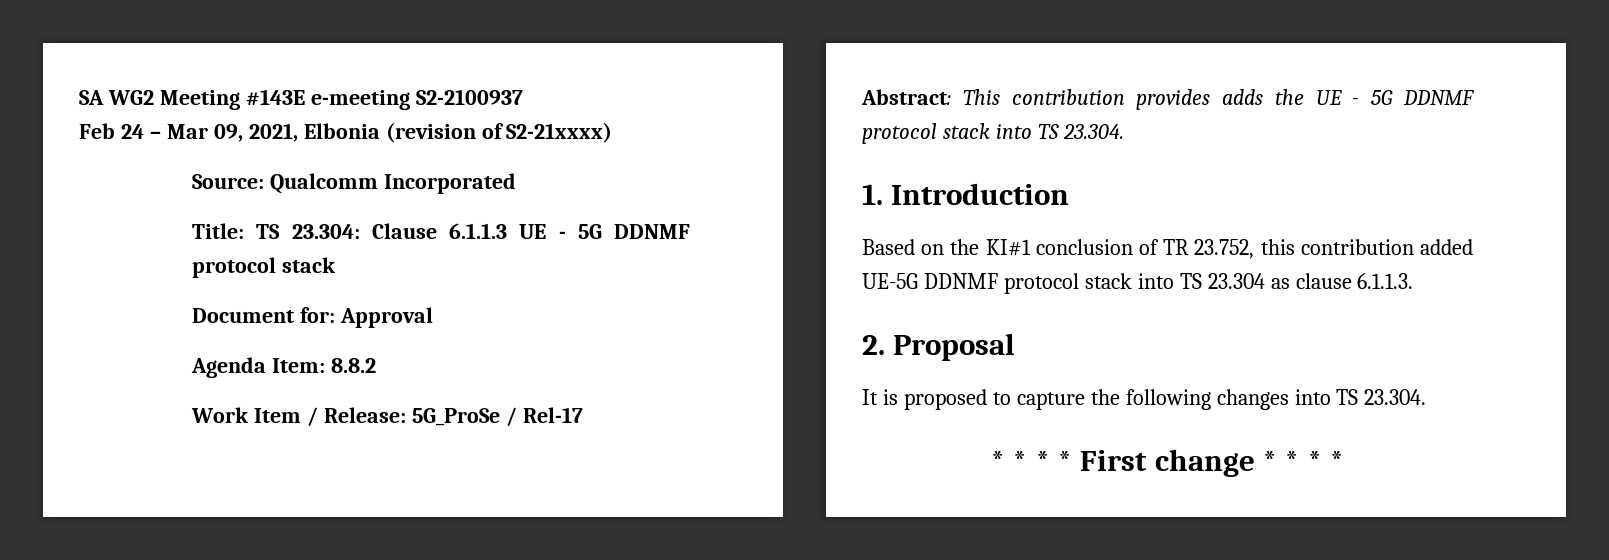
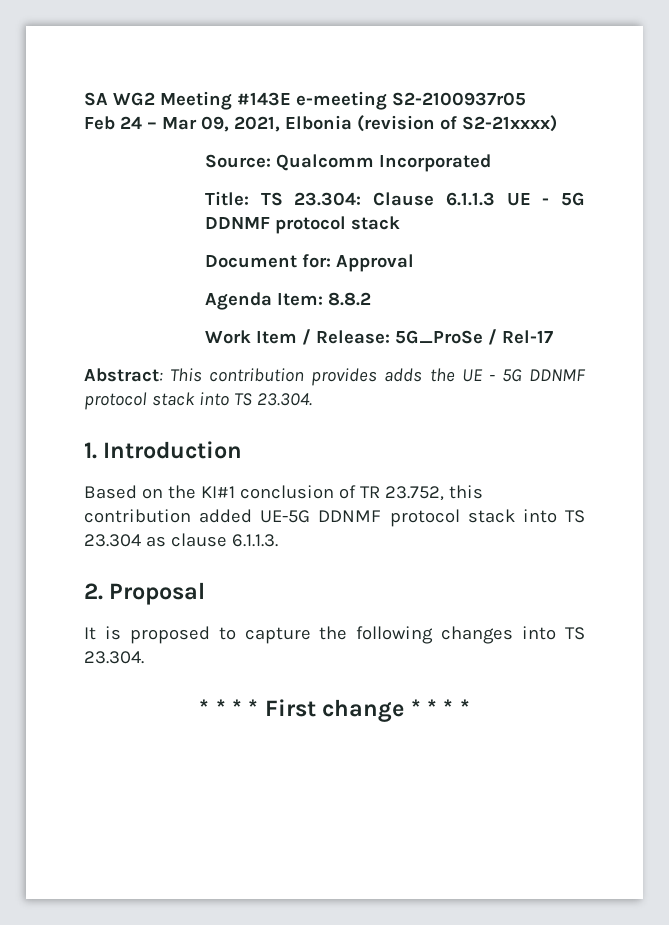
- SA WG2 Meeting #143E e-meeting S2-2100937
+ SA WG2 Meeting #143E e-meeting S2-2100937r05

